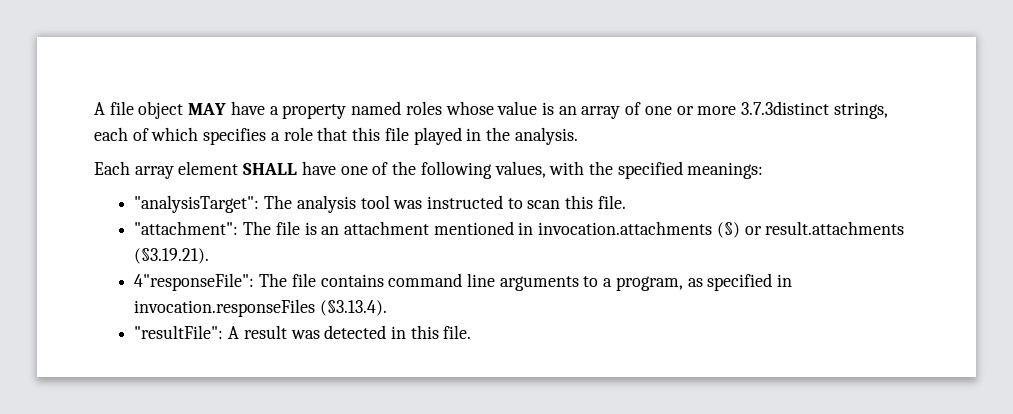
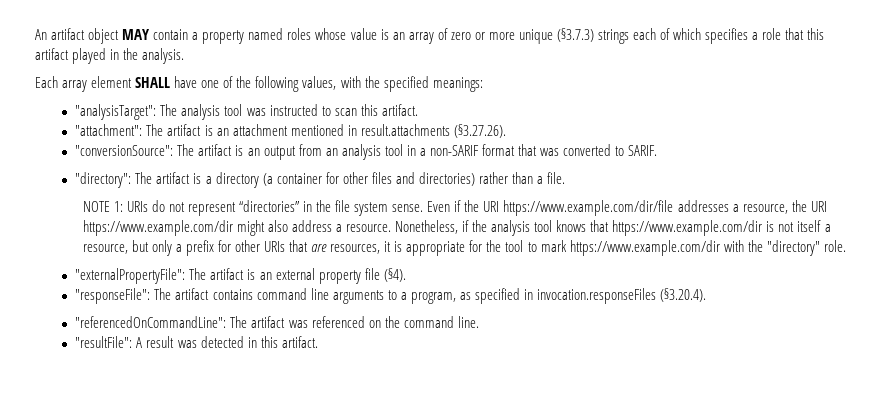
- A file object MAY have a property named roles whose value is an array of one or more 3.7.3distinct strings, each of which specifies a role that this file played in the analysis.
+ An artifact object MAY contain a property named roles whose value is an array of zero or more unique (§3.7.3) strings each of which specifies a role that this artifact played in the analysis.
- "analysisTarget": The analysis tool was instructed to scan this file.
+ "analysisTarget": The analysis tool was instructed to scan this artifact.
- "attachment": The file is an attachment mentioned in invocation.attachments (§) or result.attachments (§3.19.21).
- 4"responseFile": The file contains command line arguments to a program, as specified in invocation.responseFiles (§3.13.4).
+ "attachment": The artifact is an attachment mentioned in result.attachments (§3.27.26).
+ "conversionSource": The artifact is an output from an analysis tool in a non-SARIF format that was converted to SARIF.
+ "directory": The artifact is a directory (a container for other files and directories) rather than a file.
+ NOTE 1: URIs do not represent “directories” in the file system sense. Even if the URI https://www.example.com/dir/file addresses a resource, the URI https://www.example.com/dir might also address a resource. Nonetheless, if the analysis tool knows that https://www.example.com/dir is not itself a resource, but only a prefix for other URIs that are resources, it is appropriate for the tool to mark https://www.example.com/dir with the "directory" role.
+ "externalPropertyFile": The artifact is an external property file (§4).
+ "responseFile": The artifact contains command line arguments to a program, as specified in invocation.responseFiles (§3.20.4).
+ "referencedOnCommandLine": The artifact was referenced on the command line.
- "resultFile": A result was detected in this file.
+ "resultFile": A result was detected in this artifact.

